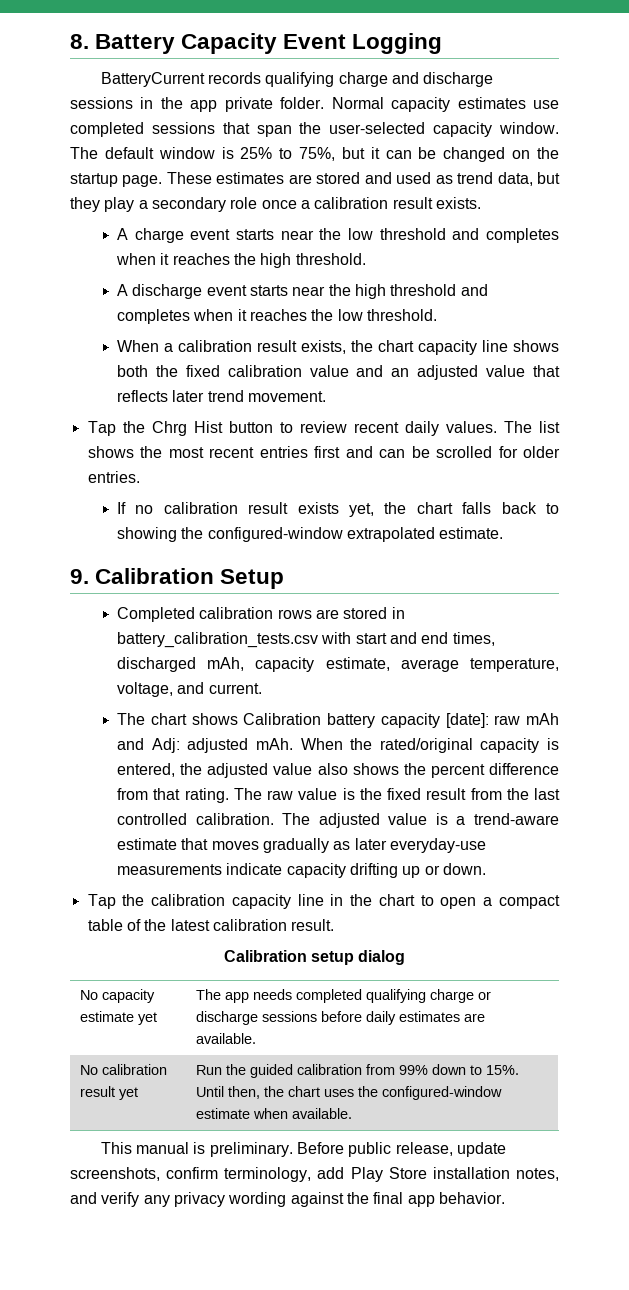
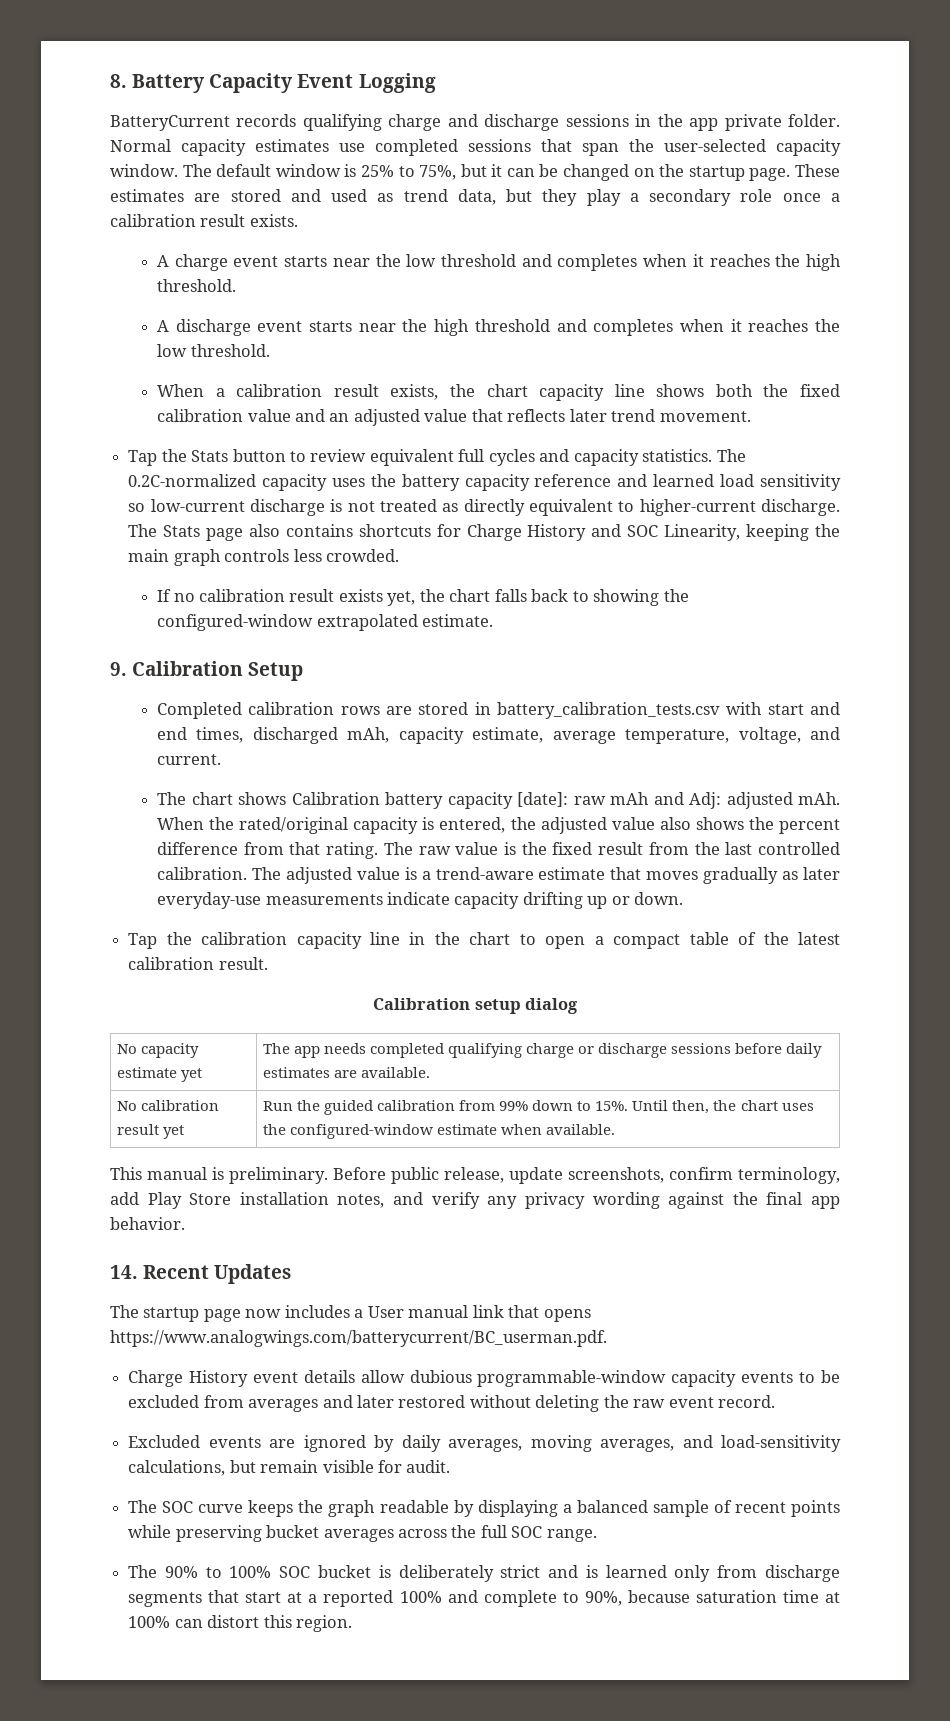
- Tap the Chrg Hist button to review recent daily values. The list shows the most recent entries first and can be scrolled for older entries.
+ Tap the Stats button to review equivalent full cycles and capacity statistics. The 0.2C-normalized capacity uses the battery capacity reference and learned load sensitivity so low-current discharge is not treated as directly equivalent to higher-current discharge. The Stats page also contains shortcuts for Charge History and SOC Linearity, keeping the main graph controls less crowded.
+ 14. Recent Updates
+ The startup page now includes a User manual link that opens https://www.analogwings.com/batterycurrent/BC_userman.pdf.
+ Charge History event details allow dubious programmable-window capacity events to be excluded from averages and later restored without deleting the raw event record.
+ Excluded events are ignored by daily averages, moving averages, and load-sensitivity calculations, but remain visible for audit.
+ The SOC curve keeps the graph readable by displaying a balanced sample of recent points while preserving bucket averages across the full SOC range.
+ The 90% to 100% SOC bucket is deliberately strict and is learned only from discharge segments that start at a reported 100% and complete to 90%, because saturation time at 100% can distort this region.

